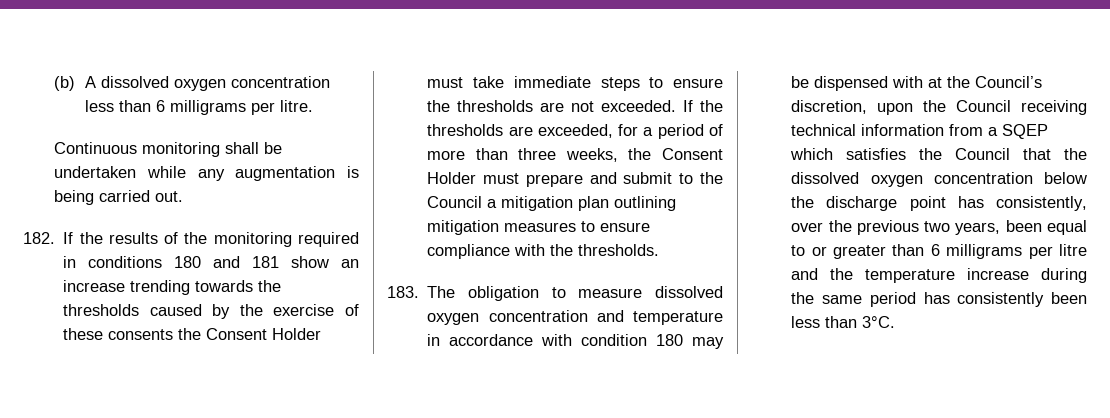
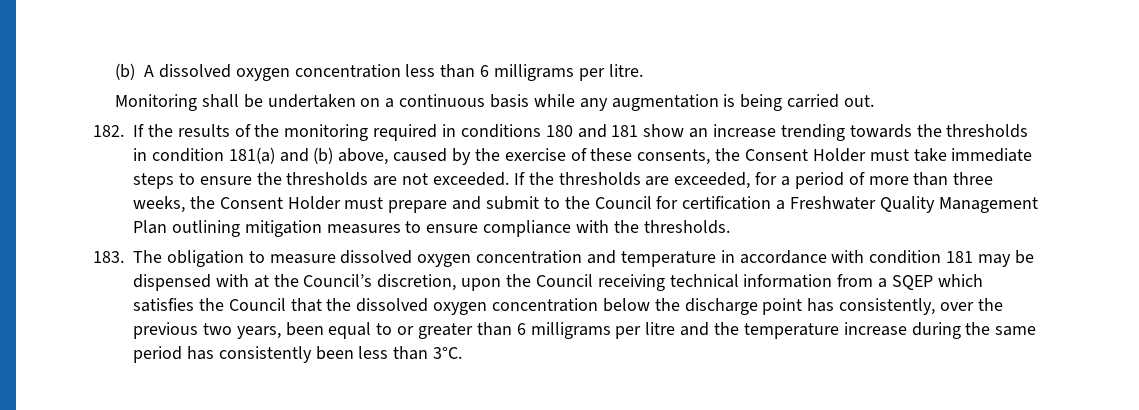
- Continuous monitoring shall be undertaken while any augmentation is being carried out.
+ Monitoring shall be undertaken on a continuous basis while any augmentation is being carried out.
- 182. If the results of the monitoring required in conditions 180 and 181 show an increase trending towards the thresholds caused by the exercise of these consents the Consent Holder must take immediate steps to ensure the thresholds are not exceeded.
+ 182. If the results of the monitoring required in conditions 180 and 181 show an increase trending towards the thresholds in condition 181(a) and (b) above, caused by the exercise of these consents, the Consent Holder must take immediate steps to ensure the thresholds are not exceeded.
- If the thresholds are exceeded, for a period of more than three weeks, the Consent Holder must prepare and submit to the Council a mitigation plan outlining mitigation measures to ensure compliance with the thresholds.
+ If the thresholds are exceeded, for a period of more than three weeks, the Consent Holder must prepare and submit to the Council for certification a Freshwater Quality Management Plan outlining mitigation measures to ensure compliance with the thresholds.
- 183. The obligation to measure dissolved oxygen concentration and temperature in accordance with condition 180 may be dispensed with at the Council’s discretion, upon the Council receiving technical information from a SQEP which satisfies the Council that the dissolved oxygen concentration below the discharge point has consistently, over the previous two years, been equal to or greater than 6 milligrams per litre and the temperature increase during the same period has consistently been less than 3°C.
+ 183. The obligation to measure dissolved oxygen concentration and temperature in accordance with condition 181 may be dispensed with at the Council’s discretion, upon the Council receiving technical information from a SQEP which satisfies the Council that the dissolved oxygen concentration below the discharge point has consistently, over the previous two years, been equal to or greater than 6 milligrams per litre and the temperature increase during the same period has consistently been less than 3°C.

